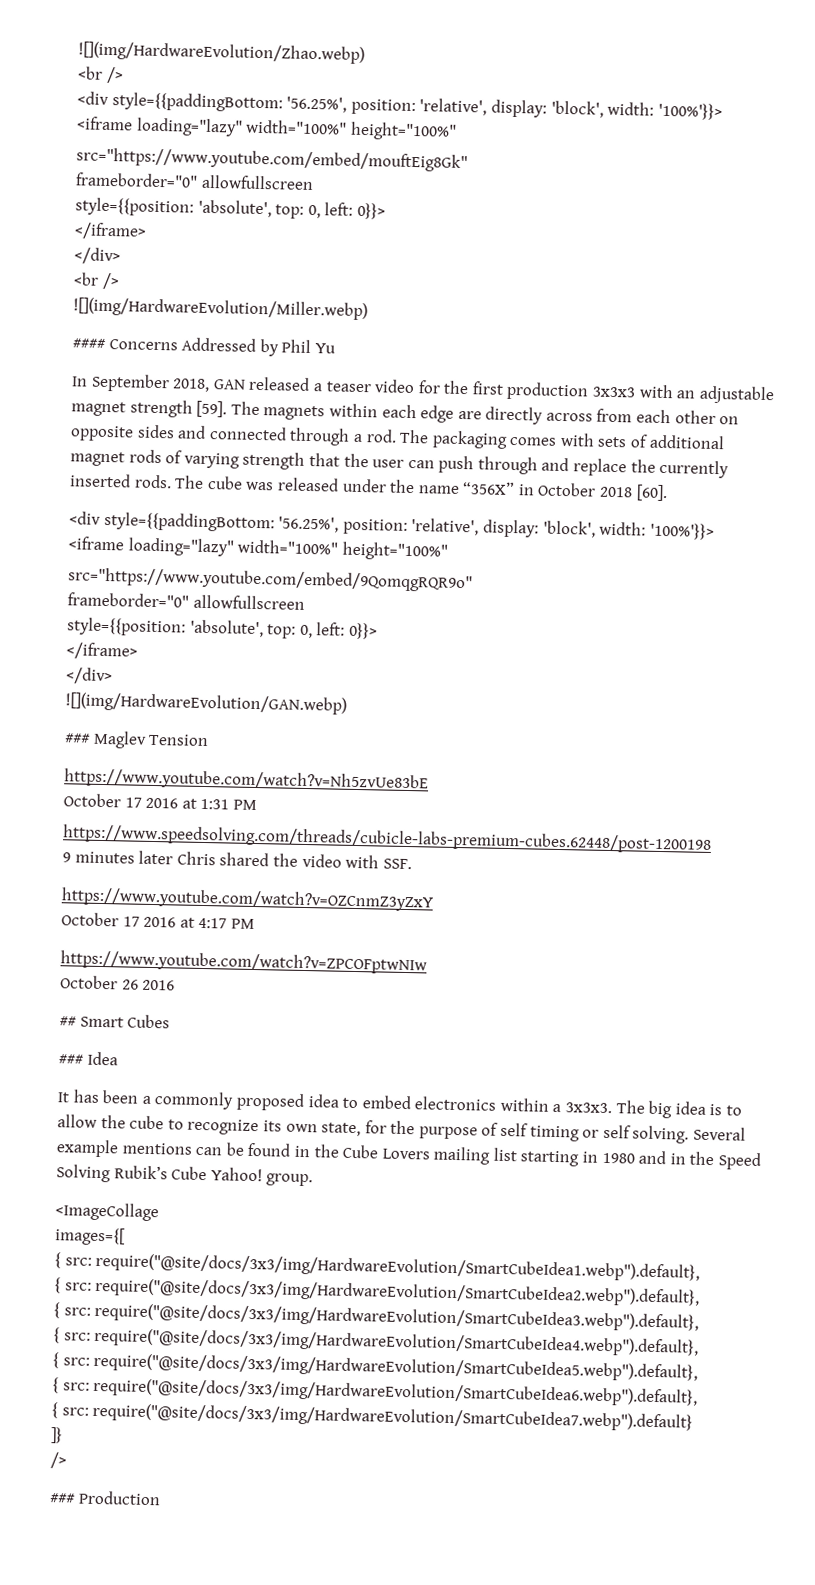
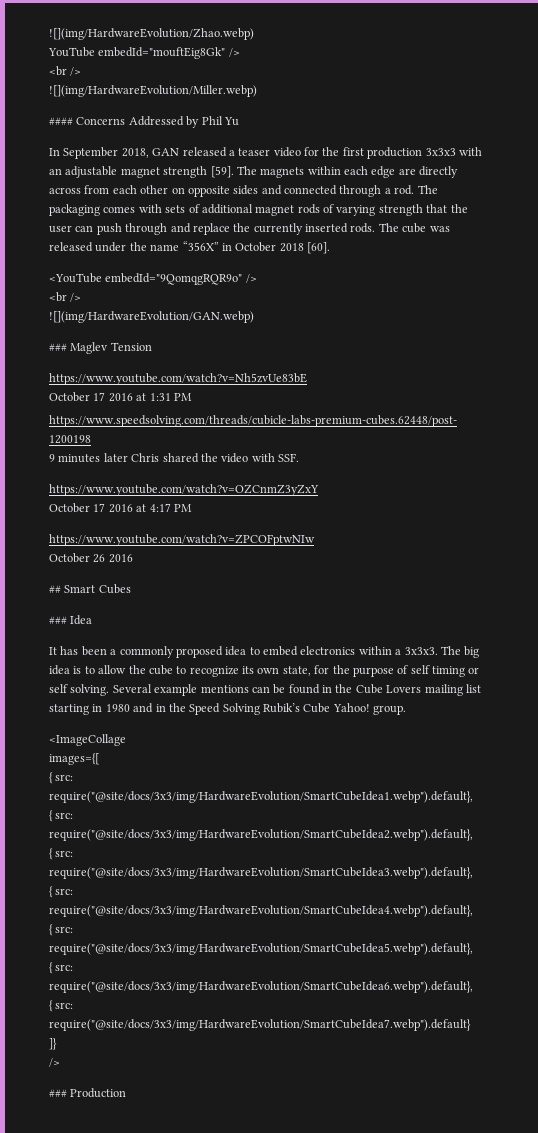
  ![](img/HardwareEvolution/Zhao.webp)
- <br />
- <div style={{paddingBottom: '56.25%', position: 'relative', display: 'block', width: '100%'}}>
- <iframe loading="lazy" width="100%" height="100%"
- src="https://www.youtube.com/embed/mouftEig8Gk"
- frameborder="0" allowfullscreen
- style={{position: 'absolute', top: 0, left: 0}}>
- </iframe>
- </div>
+ YouTube embedId="mouftEig8Gk" />
  The cube was released under the name “356X” in October 2018 [60].
- <div style={{paddingBottom: '56.25%', position: 'relative', display: 'block', width: '100%'}}>
- <iframe loading="lazy" width="100%" height="100%"
- src="https://www.youtube.com/embed/9QomqgRQR9o"
- frameborder="0" allowfullscreen
- style={{position: 'absolute', top: 0, left: 0}}>
- </iframe>
- </div>
+ <YouTube embedId="9QomqgRQR9o" />
+ <br />

